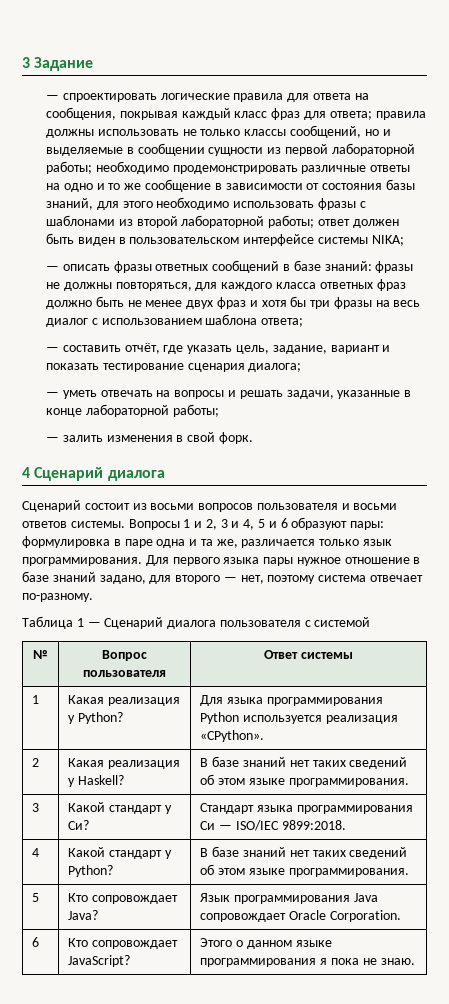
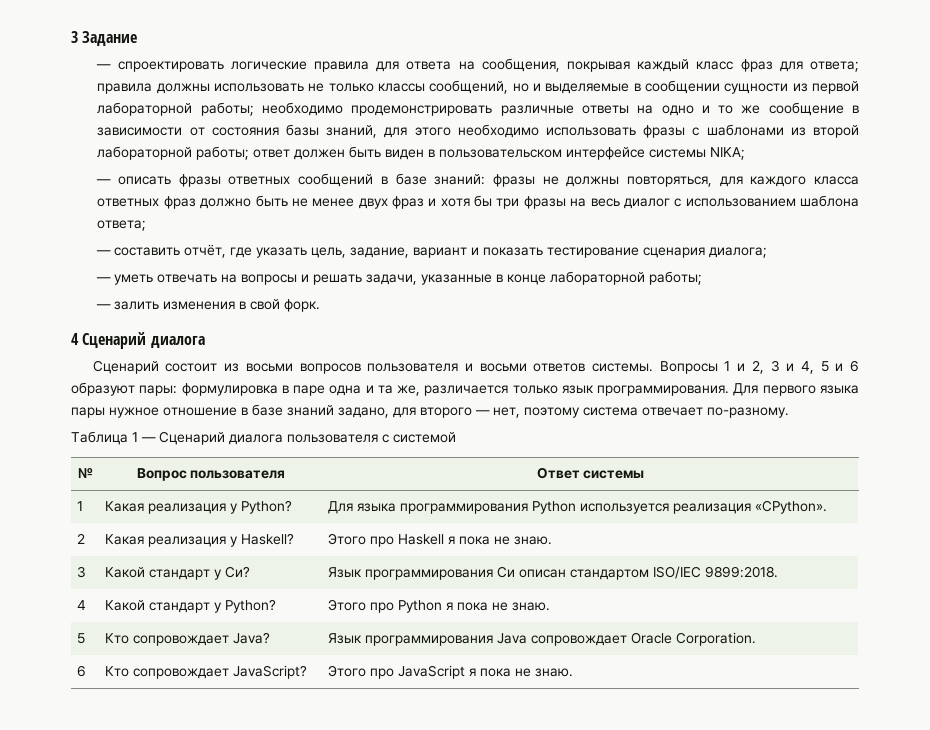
- 2 | Какая реализация у Haskell? | В базе знаний нет таких сведений об этом языке программирования.
+ 2 | Какая реализация у Haskell? | Этого про Haskell я пока не знаю.
- 3 | Какой стандарт у Си? | Стандарт языка программирования Си — ISO/IEC 9899:2018.
+ 3 | Какой стандарт у Си? | Язык программирования Си описан стандартом ISO/IEC 9899:2018.
- 4 | Какой стандарт у Python? | В базе знаний нет таких сведений об этом языке программирования.
+ 4 | Какой стандарт у Python? | Этого про Python я пока не знаю.
- 6 | Кто сопровождает JavaScript? | Этого о данном языке программирования я пока не знаю.
+ 6 | Кто сопровождает JavaScript? | Этого про JavaScript я пока не знаю.

